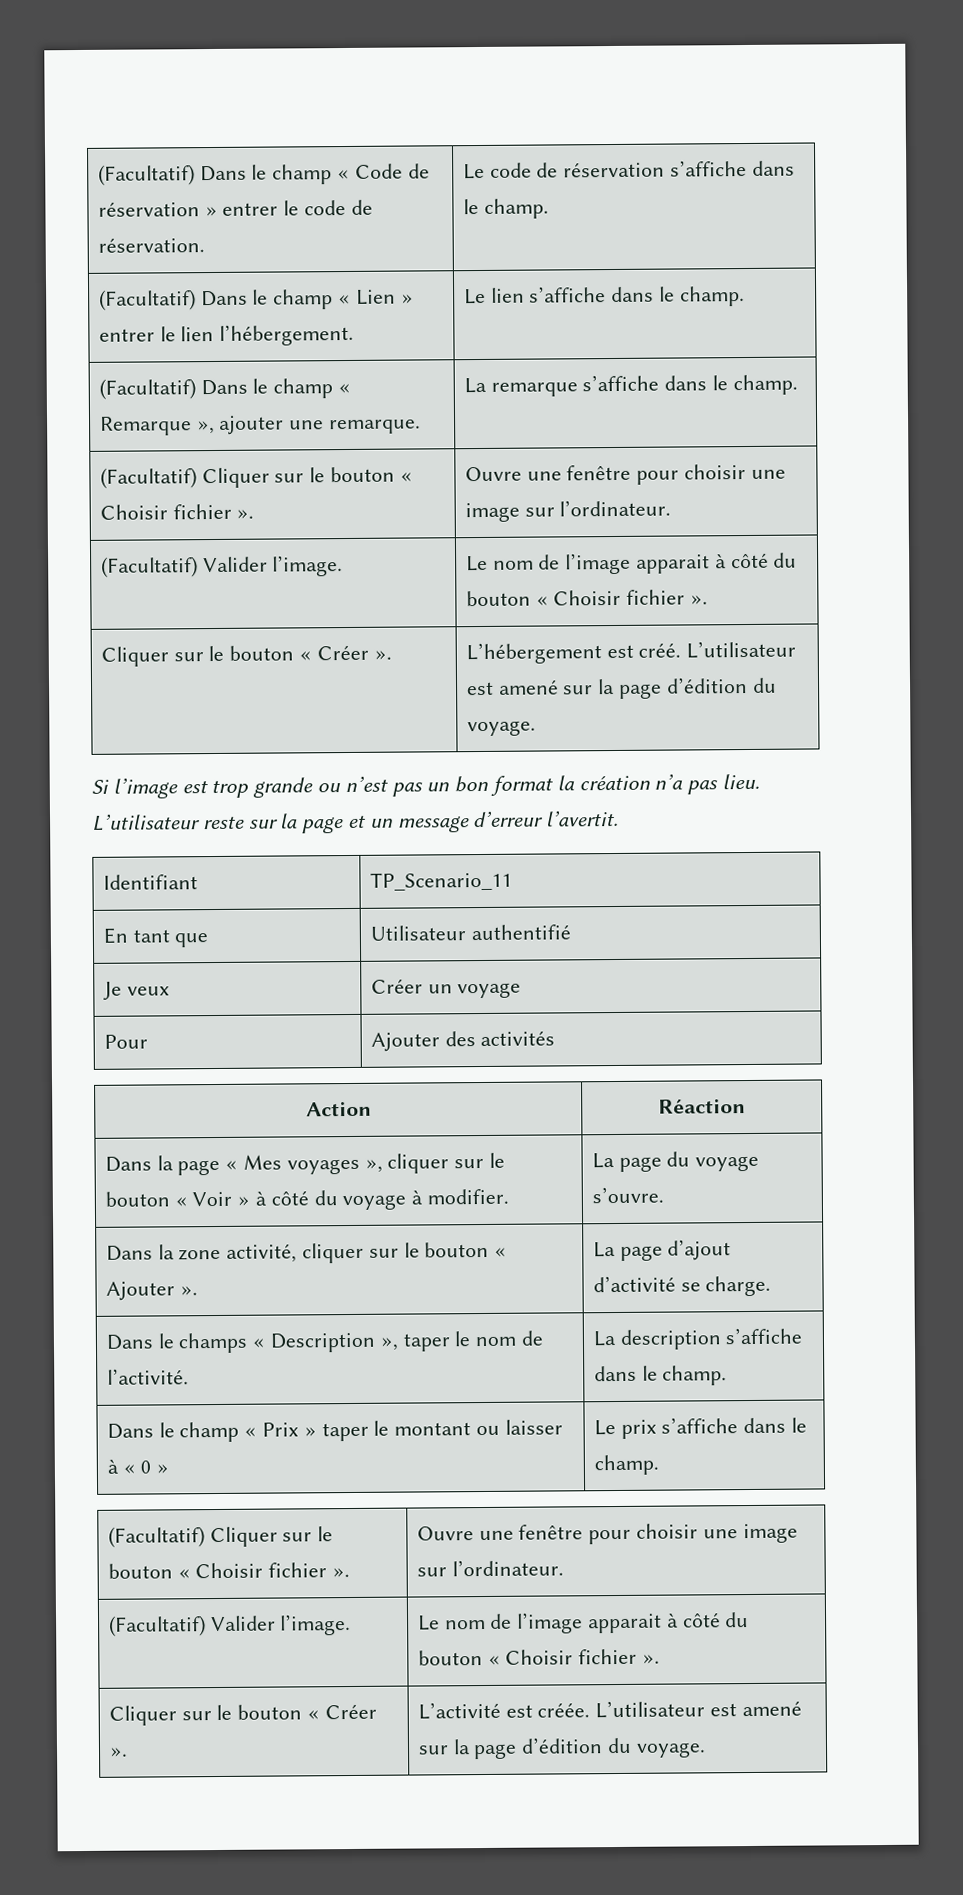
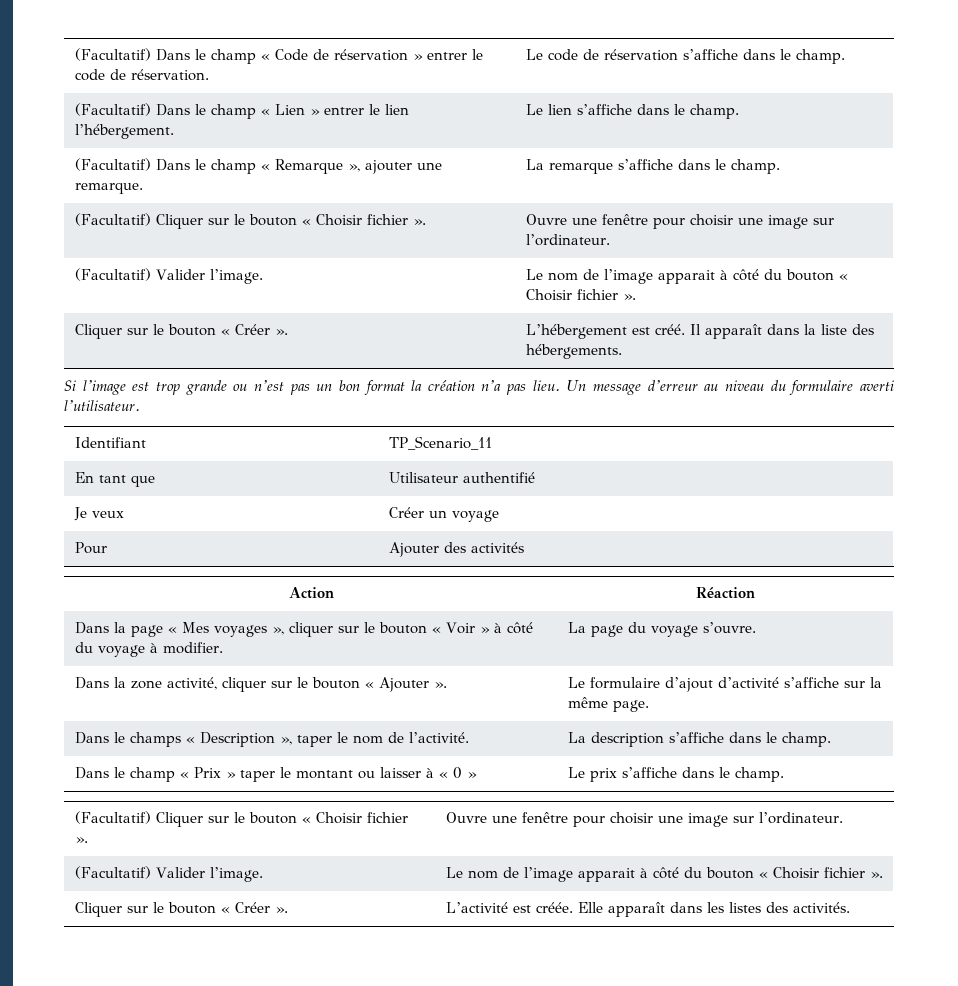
- Cliquer sur le bouton « Créer ». | L’hébergement est créé. L’utilisateur est amené sur la page d’édition du voyage.
+ Cliquer sur le bouton « Créer ». | L’hébergement est créé. Il apparaît dans la liste des hébergements.
- L’utilisateur reste sur la page et un message d’erreur l’avertit.
+ Un message d’erreur au niveau du formulaire averti l’utilisateur.
- Dans la zone activité, cliquer sur le bouton « Ajouter ». | La page d’ajout d’activité se charge.
+ Dans la zone activité, cliquer sur le bouton « Ajouter ». | Le formulaire d’ajout d’activité s’affiche sur la même page.
- Cliquer sur le bouton « Créer ». | L’activité est créée. L’utilisateur est amené sur la page d’édition du voyage.
+ Cliquer sur le bouton « Créer ». | L’activité est créée. Elle apparaît dans les listes des activités.

